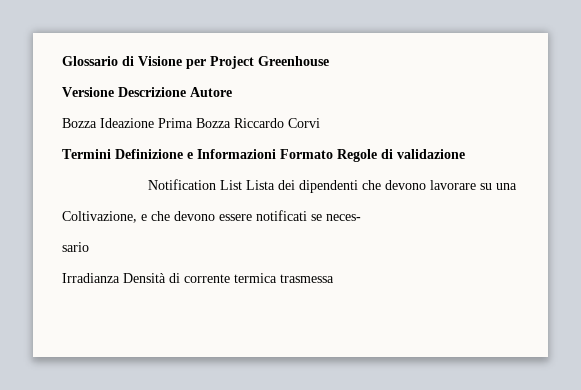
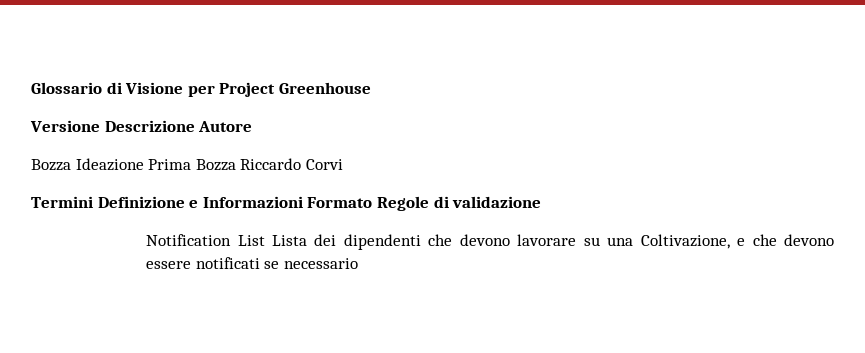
- Notification List Lista dei dipendenti che devono lavorare su una
- Coltivazione, e che devono essere notificati se neces-
- sario
- Irradianza Densità di corrente termica trasmessa
+ Notification List Lista dei dipendenti che devono lavorare su una Coltivazione, e che devono essere notificati se necessario

